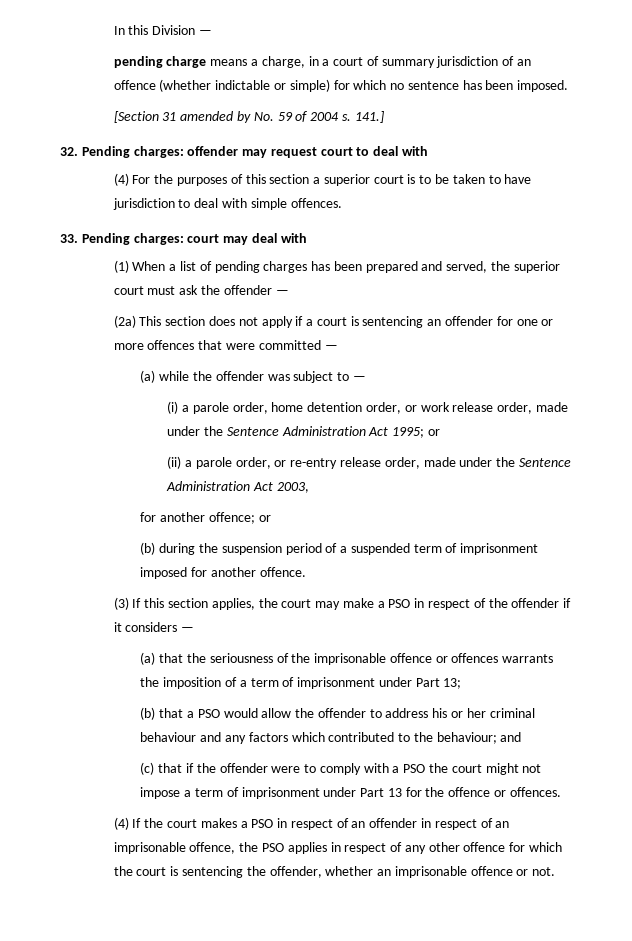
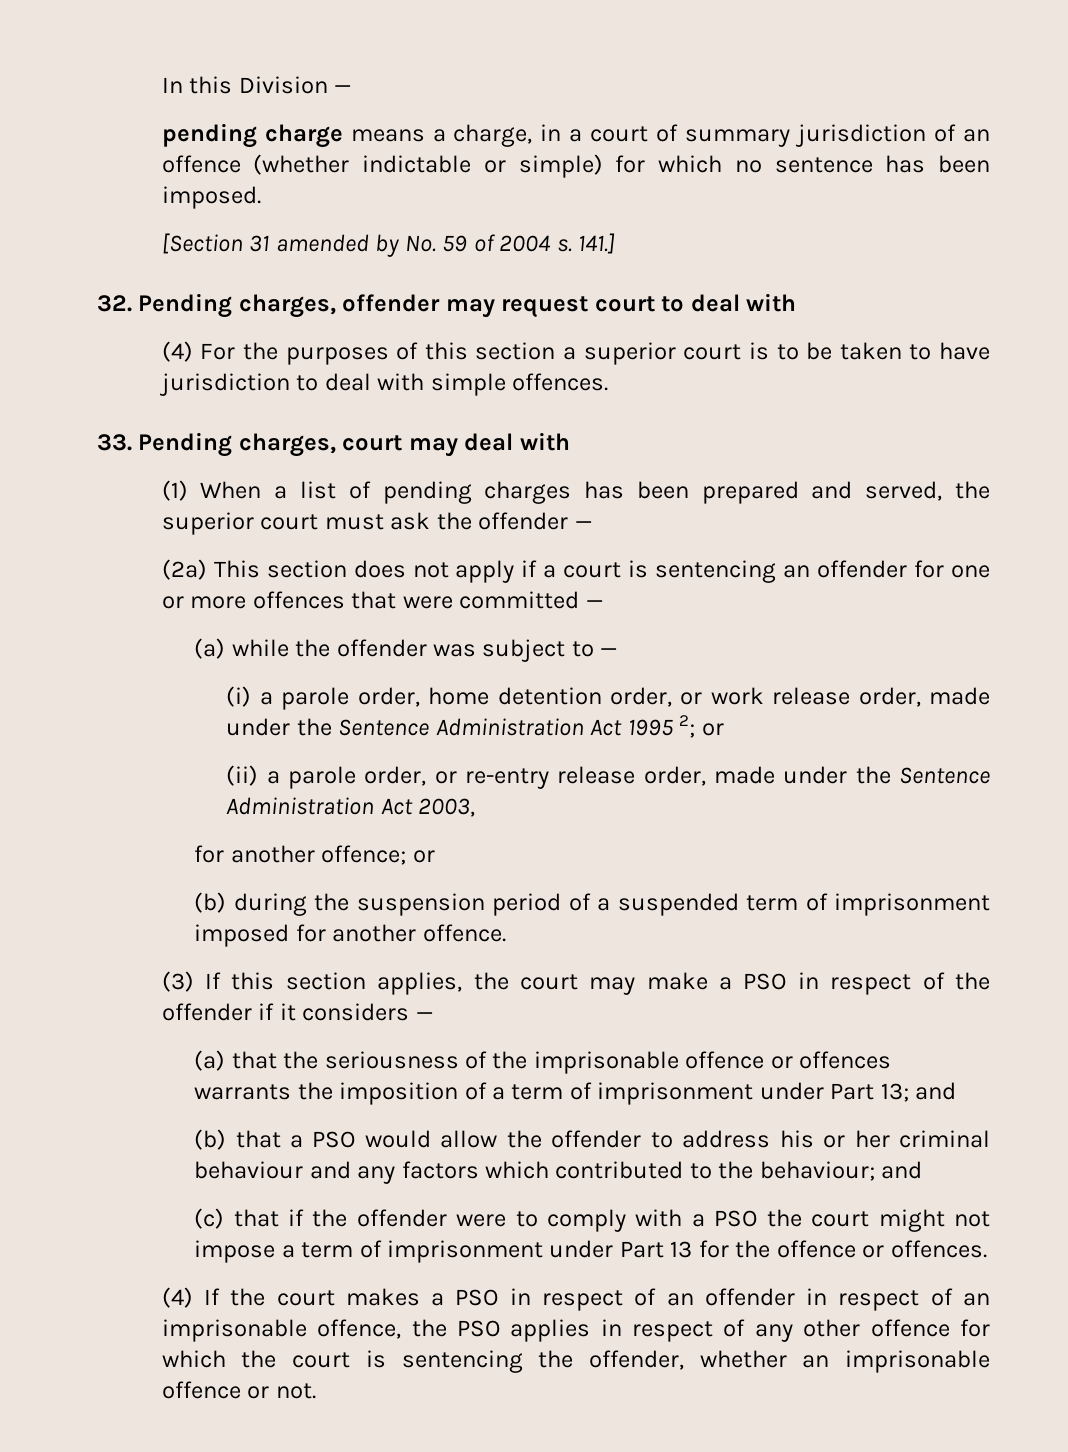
- 32. Pending charges: offender may request court to deal with
+ 32. Pending charges, offender may request court to deal with
- 33. Pending charges: court may deal with
+ 33. Pending charges, court may deal with
- (i) a parole order, home detention order, or work release order, made under the Sentence Administration Act 1995; or
+ (i) a parole order, home detention order, or work release order, made under the Sentence Administration Act 1995 2; or
- (a) that the seriousness of the imprisonable offence or offences warrants the imposition of a term of imprisonment under Part 13;
+ (a) that the seriousness of the imprisonable offence or offences warrants the imposition of a term of imprisonment under Part 13; and

